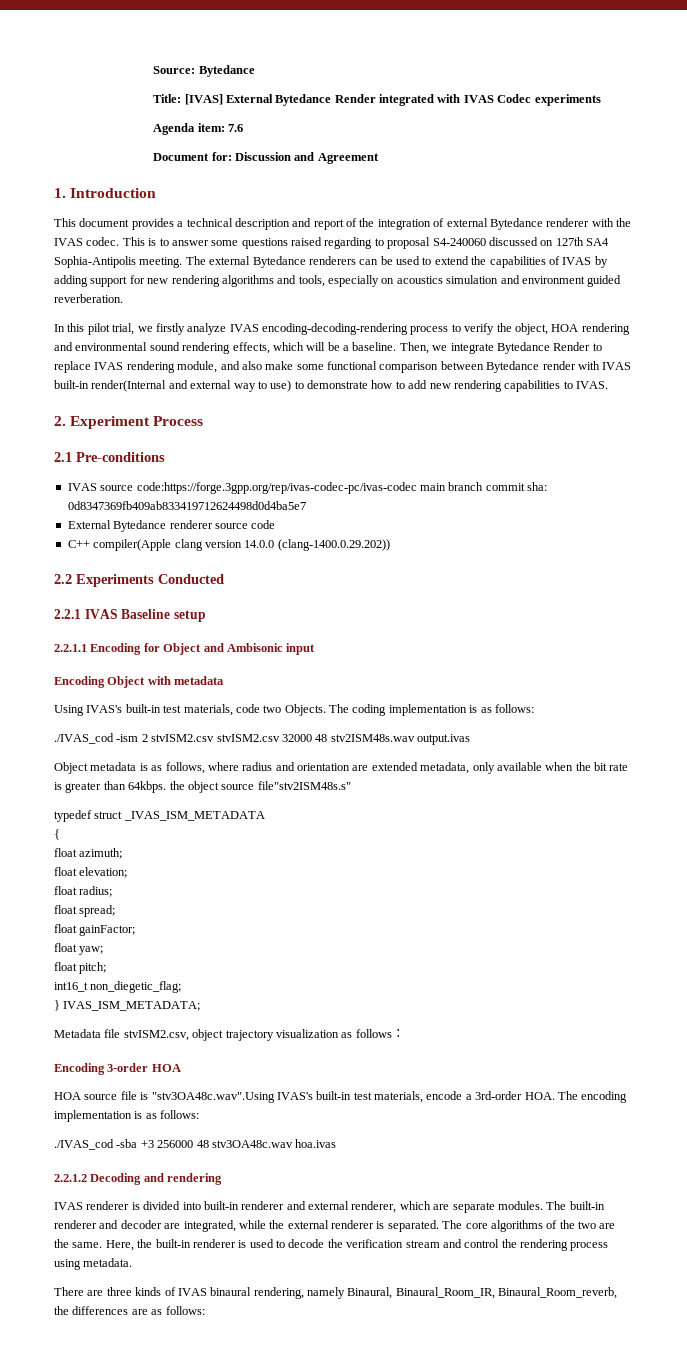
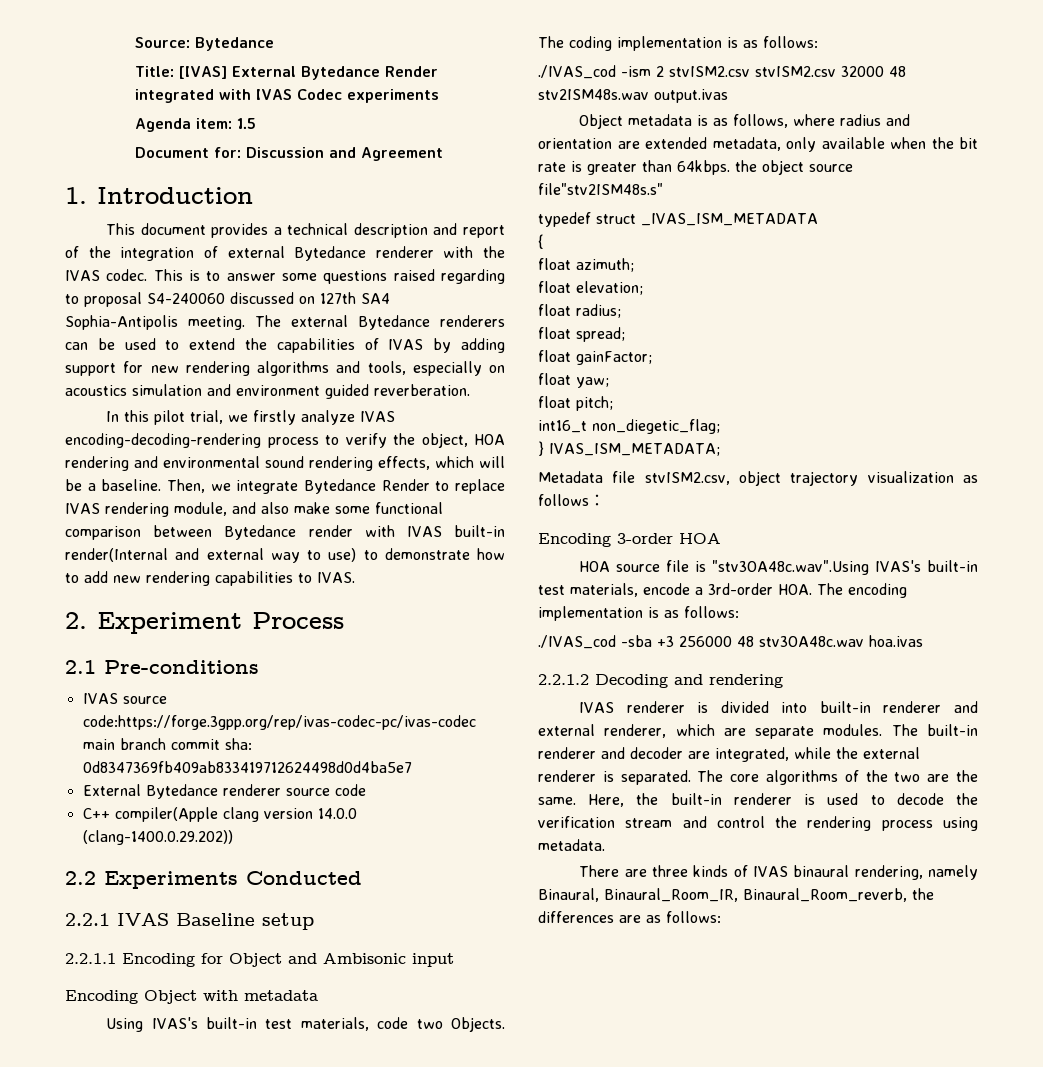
- Agenda item: 7.6
+ Agenda item: 1.5

